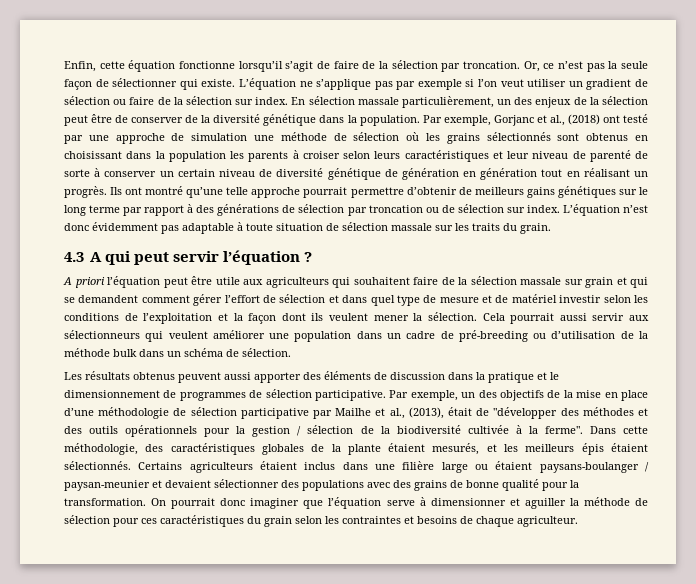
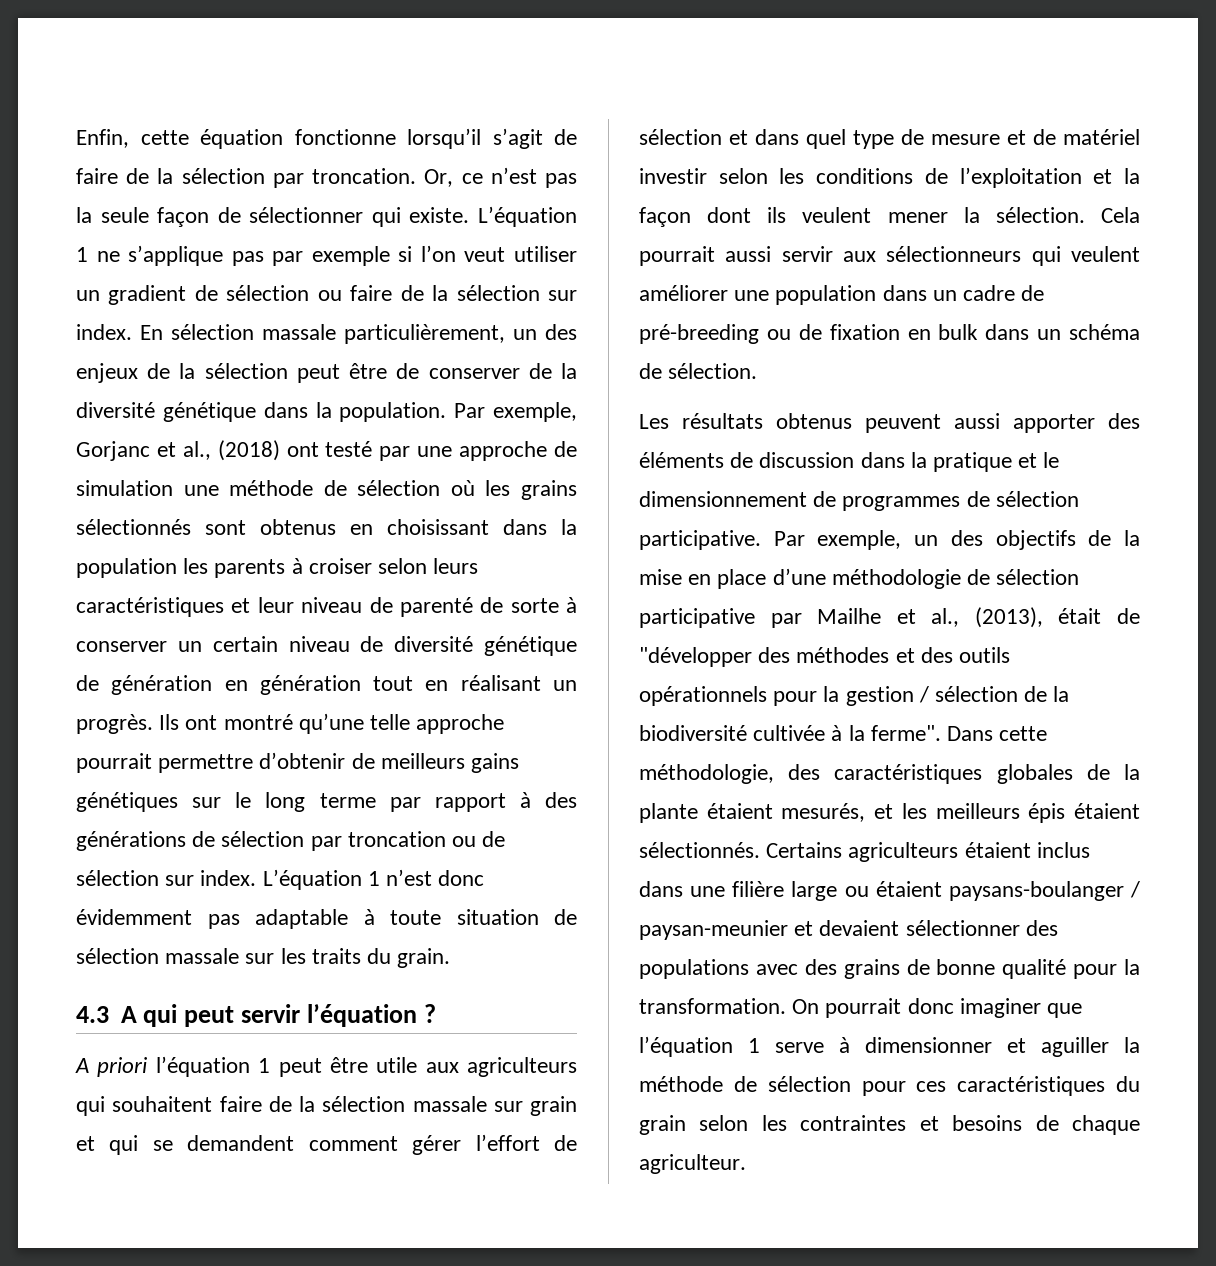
- L’équation ne s’applique pas par exemple si l’on veut utiliser un gradient de sélection ou faire de la sélection sur index.
+ L’équation 1 ne s’applique pas par exemple si l’on veut utiliser un gradient de sélection ou faire de la sélection sur index.
- L’équation n’est donc évidemment pas adaptable à toute situation de sélection massale sur les traits du grain.
+ L’équation 1 n’est donc évidemment pas adaptable à toute situation de sélection massale sur les traits du grain.
- A priori l’équation peut être utile aux agriculteurs qui souhaitent faire de la sélection massale sur grain et qui se demandent comment gérer l’effort de sélection et dans quel type de mesure et de matériel investir selon les conditions de l’exploitation et la façon dont ils veulent mener la sélection.
+ A priori l’équation 1 peut être utile aux agriculteurs qui souhaitent faire de la sélection massale sur grain et qui se demandent comment gérer l’effort de sélection et dans quel type de mesure et de matériel investir selon les conditions de l’exploitation et la façon dont ils veulent mener la sélection.
- Cela pourrait aussi servir aux sélectionneurs qui veulent améliorer une population dans un cadre de pré-breeding ou d’utilisation de la méthode bulk dans un schéma de sélection.
+ Cela pourrait aussi servir aux sélectionneurs qui veulent améliorer une population dans un cadre de pré-breeding ou de fixation en bulk dans un schéma de sélection.
- On pourrait donc imaginer que l’équation serve à dimensionner et aguiller la méthode de sélection pour ces caractéristiques du grain selon les contraintes et besoins de chaque agriculteur.
+ On pourrait donc imaginer que l’équation 1 serve à dimensionner et aguiller la méthode de sélection pour ces caractéristiques du grain selon les contraintes et besoins de chaque agriculteur.

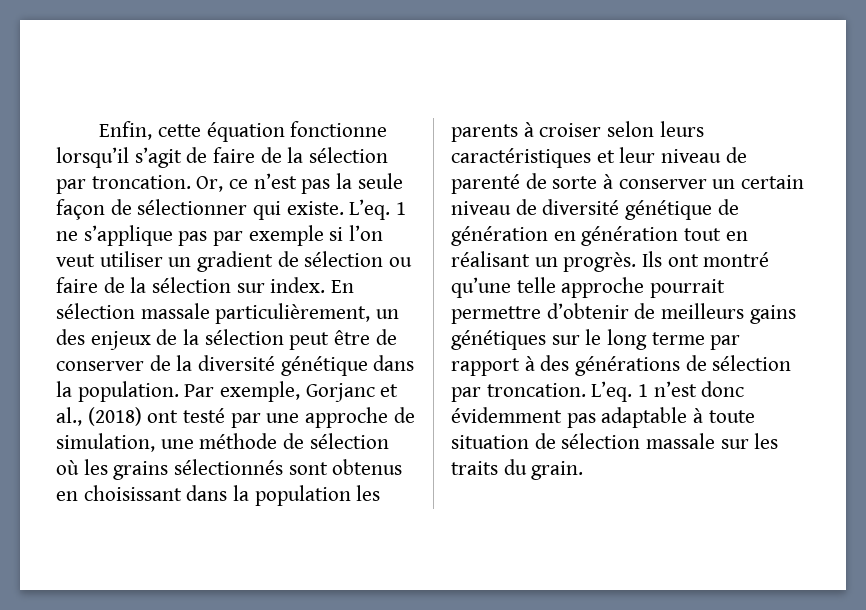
- L’équation 1 ne s’applique pas par exemple si l’on veut utiliser un gradient de sélection ou faire de la sélection sur index.
+ L’eq. 1 ne s’applique pas par exemple si l’on veut utiliser un gradient de sélection ou faire de la sélection sur index.
- Par exemple, Gorjanc et al., (2018) ont testé par une approche de simulation une méthode de sélection où les grains sélectionnés sont obtenus en choisissant dans la population les parents à croiser selon leurs caractéristiques et leur niveau de parenté de sorte à conserver un certain niveau de diversité génétique de génération en génération tout en réalisant un progrès.
+ Par exemple, Gorjanc et al., (2018) ont testé par une approche de simulation, une méthode de sélection où les grains sélectionnés sont obtenus en choisissant dans la population les parents à croiser selon leurs caractéristiques et leur niveau de parenté de sorte à conserver un certain niveau de diversité génétique de génération en génération tout en réalisant un progrès.
- Ils ont montré qu’une telle approche pourrait permettre d’obtenir de meilleurs gains génétiques sur le long terme par rapport à des générations de sélection par troncation ou de sélection sur index. L’équation 1 n’est donc évidemment pas adaptable à toute situation de sélection massale sur les traits du grain.
+ Ils ont montré qu’une telle approche pourrait permettre d’obtenir de meilleurs gains génétiques sur le long terme par rapport à des générations de sélection par troncation. L’eq. 1 n’est donc évidemment pas adaptable à toute situation de sélection massale sur les traits du grain.
- 4.3 A qui peut servir l’équation ?
- A priori l’équation 1 peut être utile aux agriculteurs qui souhaitent faire de la sélection massale sur grain et qui se demandent comment gérer l’effort de sélection et dans quel type de mesure et de matériel investir selon les conditions de l’exploitation et la façon dont ils veulent mener la sélection. Cela pourrait aussi servir aux sélectionneurs qui veulent améliorer une population dans un cadre de pré-breeding ou de fixation en bulk dans un schéma de sélection.
- Les résultats obtenus peuvent aussi apporter des éléments de discussion dans la pratique et le dimensionnement de programmes de sélection participative. Par exemple, un des objectifs de la mise en place d’une méthodologie de sélection participative par Mailhe et al., (2013), était de "développer des méthodes et des outils opérationnels pour la gestion / sélection de la biodiversité cultivée à la ferme". Dans cette méthodologie, des caractéristiques globales de la plante étaient mesurés, et les meilleurs épis étaient sélectionnés. Certains agriculteurs étaient inclus dans une filière large ou étaient paysans-boulanger / paysan-meunier et devaient sélectionner des populations avec des grains de bonne qualité pour la transformation. On pourrait donc imaginer que l’équation 1 serve à dimensionner et aguiller la méthode de sélection pour ces caractéristiques du grain selon les contraintes et besoins de chaque agriculteur.

